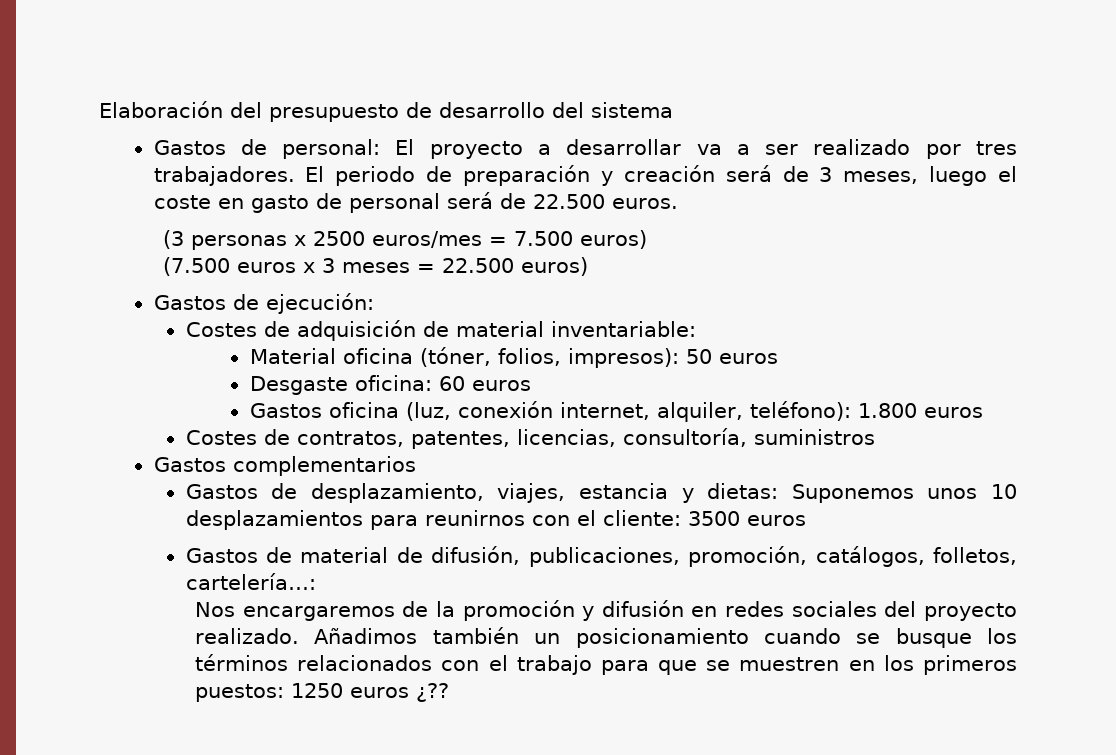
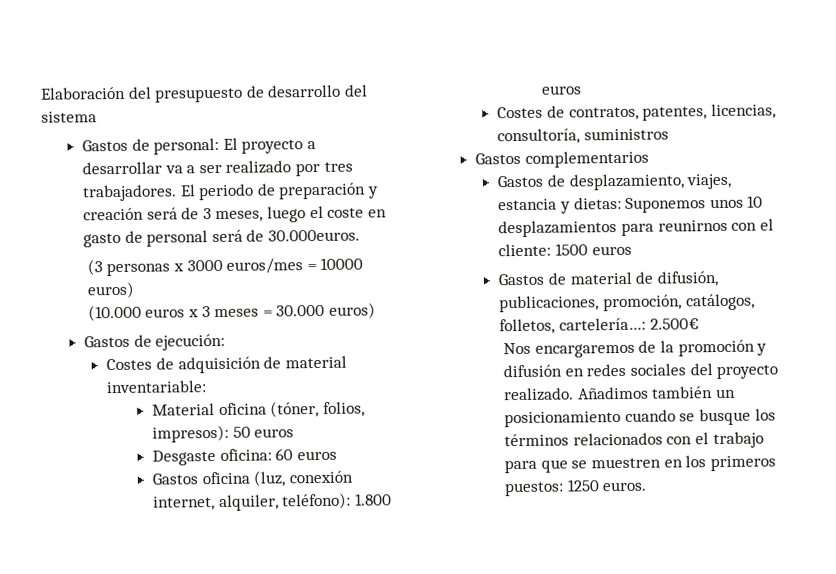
- El periodo de preparación y creación será de 3 meses, luego el coste en gasto de personal será de 22.500 euros.
+ El periodo de preparación y creación será de 3 meses, luego el coste en gasto de personal será de 30.000euros.
- (3 personas x 2500 euros/mes = 7.500 euros)
- (7.500 euros x 3 meses = 22.500 euros)
+ (3 personas x 3000 euros/mes = 10000 euros)
+ (10.000 euros x 3 meses = 30.000 euros)
- Gastos de desplazamiento, viajes, estancia y dietas: Suponemos unos 10 desplazamientos para reunirnos con el cliente: 3500 euros
+ Gastos de desplazamiento, viajes, estancia y dietas: Suponemos unos 10 desplazamientos para reunirnos con el cliente: 1500 euros
- Gastos de material de difusión, publicaciones, promoción, catálogos, folletos, cartelería…:
+ Gastos de material de difusión, publicaciones, promoción, catálogos, folletos, cartelería…: 2.500€
- Añadimos también un posicionamiento cuando se busque los términos relacionados con el trabajo para que se muestren en los primeros puestos: 1250 euros ¿??
+ Añadimos también un posicionamiento cuando se busque los términos relacionados con el trabajo para que se muestren en los primeros puestos: 1250 euros.

